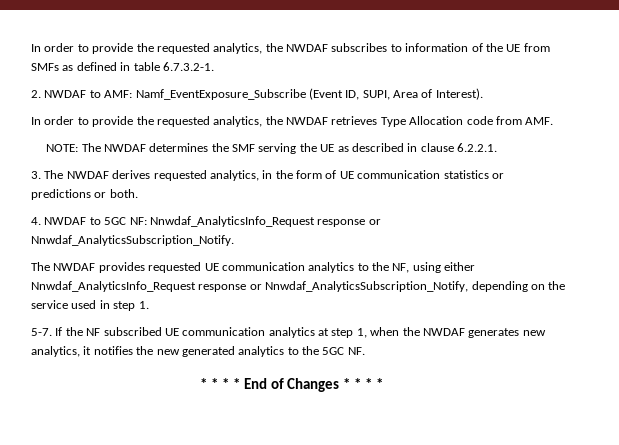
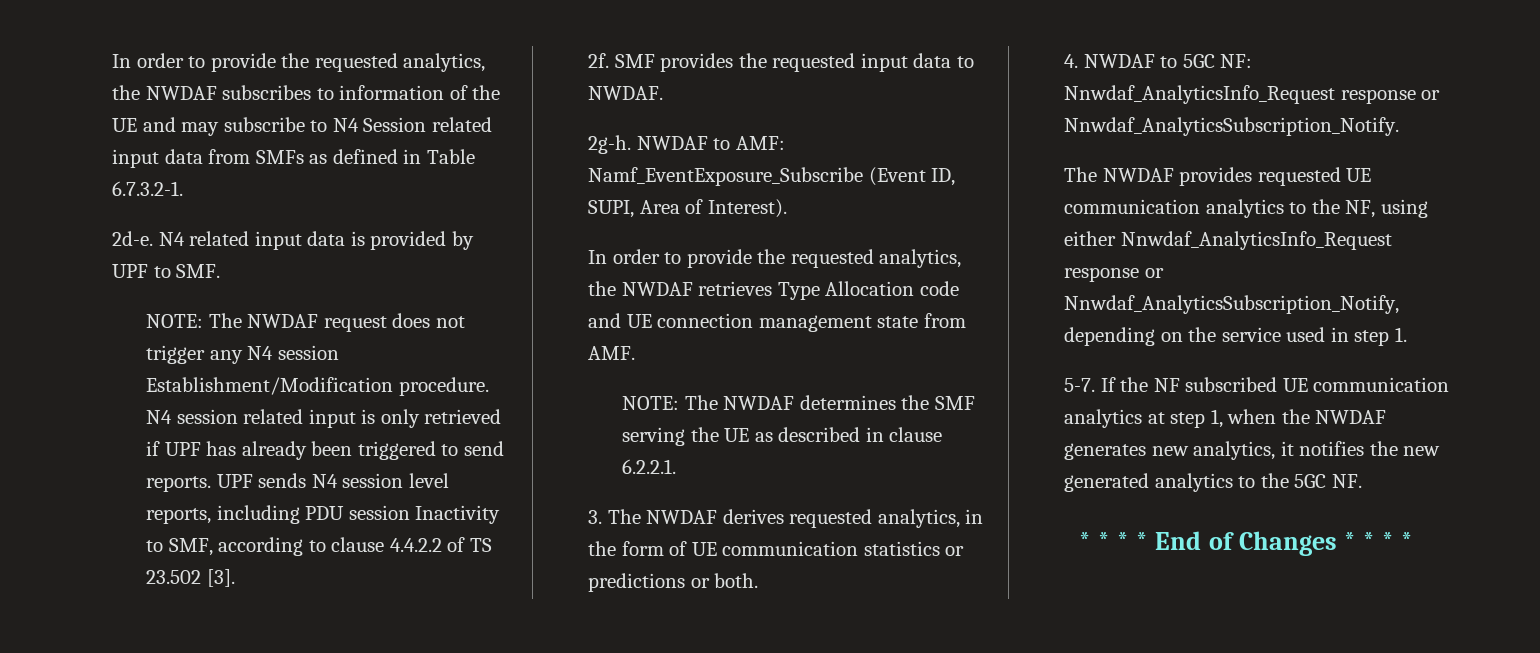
- In order to provide the requested analytics, the NWDAF subscribes to information of the UE from SMFs as defined in table 6.7.3.2-1.
+ In order to provide the requested analytics, the NWDAF subscribes to information of the UE and may subscribe to N4 Session related input data from SMFs as defined in Table 6.7.3.2-1.
- 2. NWDAF to AMF: Namf_EventExposure_Subscribe (Event ID, SUPI, Area of Interest).
+ 2d-e. N4 related input data is provided by UPF to SMF.
+ NOTE: The NWDAF request does not trigger any N4 session Establishment/Modification procedure. N4 session related input is only retrieved if UPF has already been triggered to send reports. UPF sends N4 session level reports, including PDU session Inactivity to SMF, according to clause 4.4.2.2 of TS 23.502 [3].
+ 2f. SMF provides the requested input data to NWDAF.
+ 2g-h. NWDAF to AMF: Namf_EventExposure_Subscribe (Event ID, SUPI, Area of Interest).
- In order to provide the requested analytics, the NWDAF retrieves Type Allocation code from AMF.
+ In order to provide the requested analytics, the NWDAF retrieves Type Allocation code and UE connection management state from AMF.

